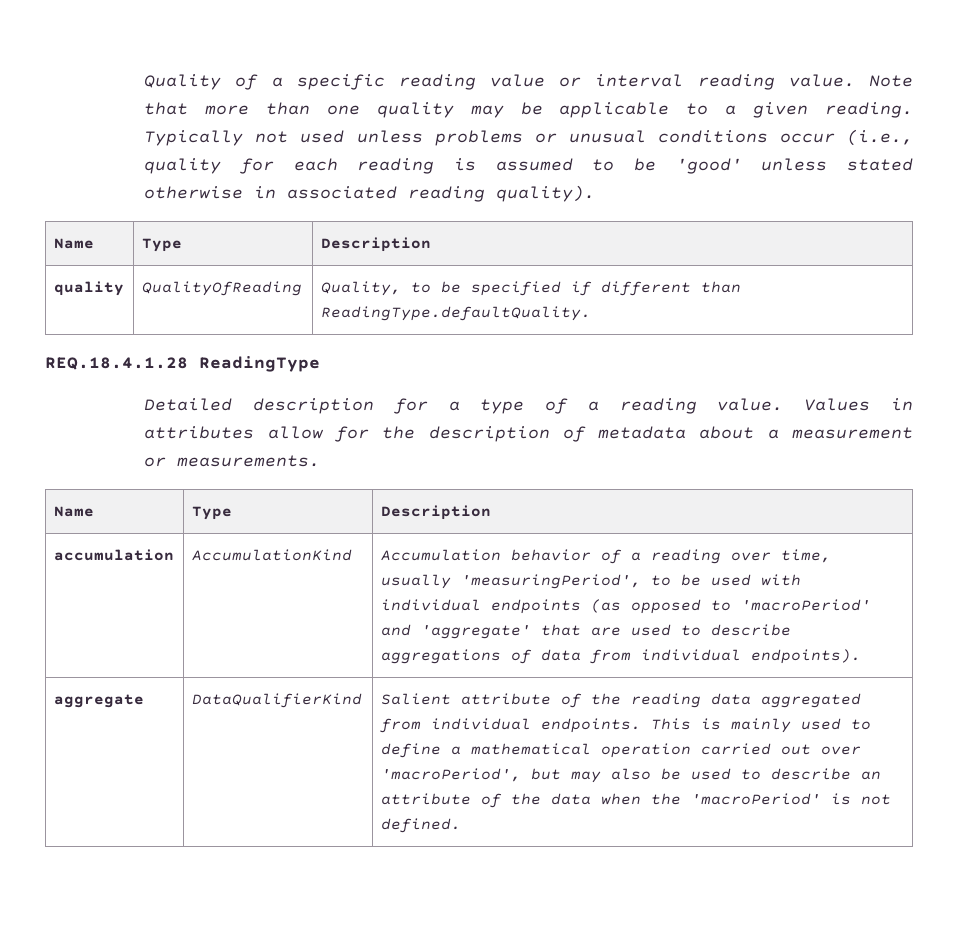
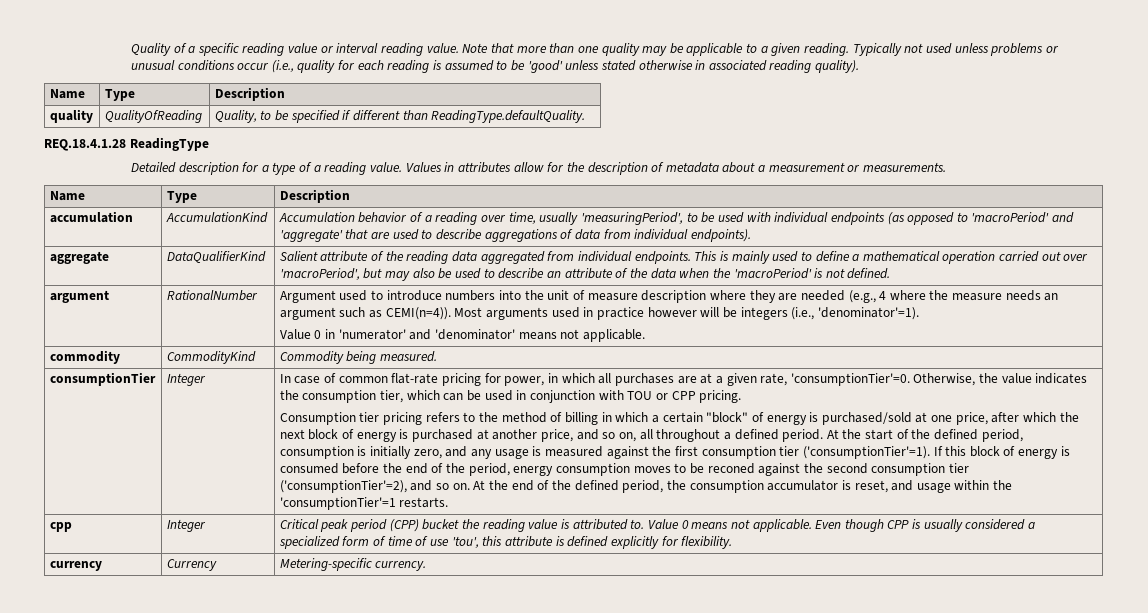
+ argument | RationalNumber | Argument used to introduce numbers into the unit of measure description where they are needed (e.g., 4 where the measure needs an argument such as CEMI(n=4)). Most arguments used in practice however will be integers (i.e., 'denominator'=1).
+ Value 0 in 'numerator' and 'denominator' means not applicable.
+ commodity | CommodityKind | Commodity being measured.
+ consumptionTier | Integer | In case of common flat-rate pricing for power, in which all purchases are at a given rate, 'consumptionTier'=0. Otherwise, the value indicates the consumption tier, which can be used in conjunction with TOU or CPP pricing.
+ Consumption tier pricing refers to the method of billing in which a certain "block" of energy is purchased/sold at one price, after which the next block of energy is purchased at another price, and so on, all throughout a defined period. At the start of the defined period, consumption is initially zero, and any usage is measured against the first consumption tier ('consumptionTier'=1). If this block of energy is consumed before the end of the period, energy consumption moves to be reconed against the second consumption tier ('consumptionTier'=2), and so on. At the end of the defined period, the consumption accumulator is reset, and usage within the 'consumptionTier'=1 restarts.
+ cpp | Integer | Critical peak period (CPP) bucket the reading value is attributed to. Value 0 means not applicable. Even though CPP is usually considered a specialized form of time of use 'tou', this attribute is defined explicitly for flexibility.
+ currency | Currency | Metering-specific currency.

